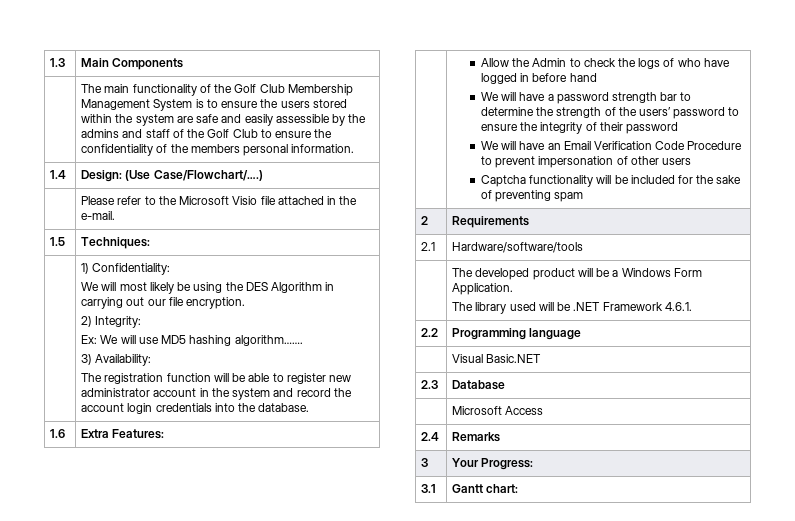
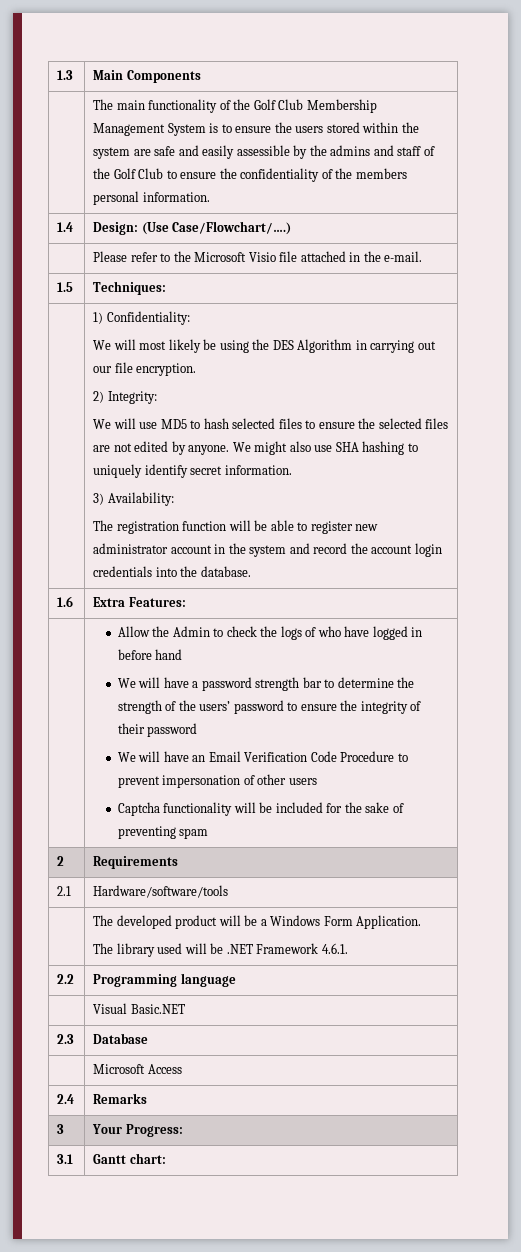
- Ex: We will use MD5 hashing algorithm…….
+ We will use MD5 to hash selected files to ensure the selected files are not edited by anyone. We might also use SHA hashing to uniquely identify secret information.

